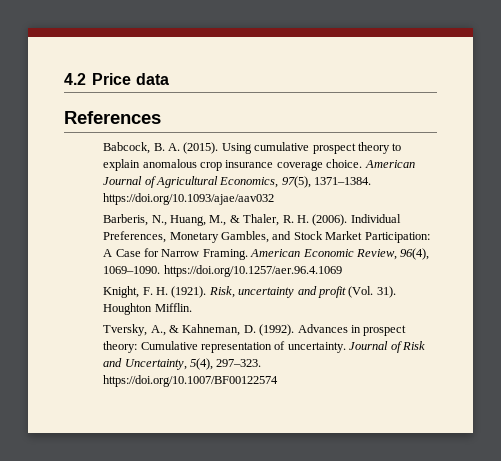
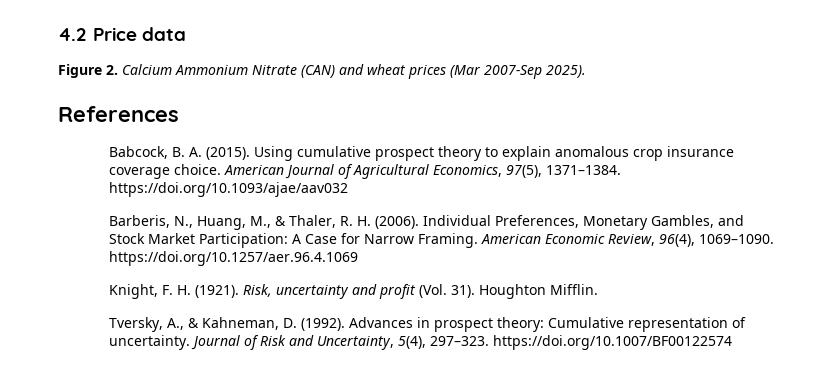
+ Figure 2. Calcium Ammonium Nitrate (CAN) and wheat prices (Mar 2007-Sep 2025).

